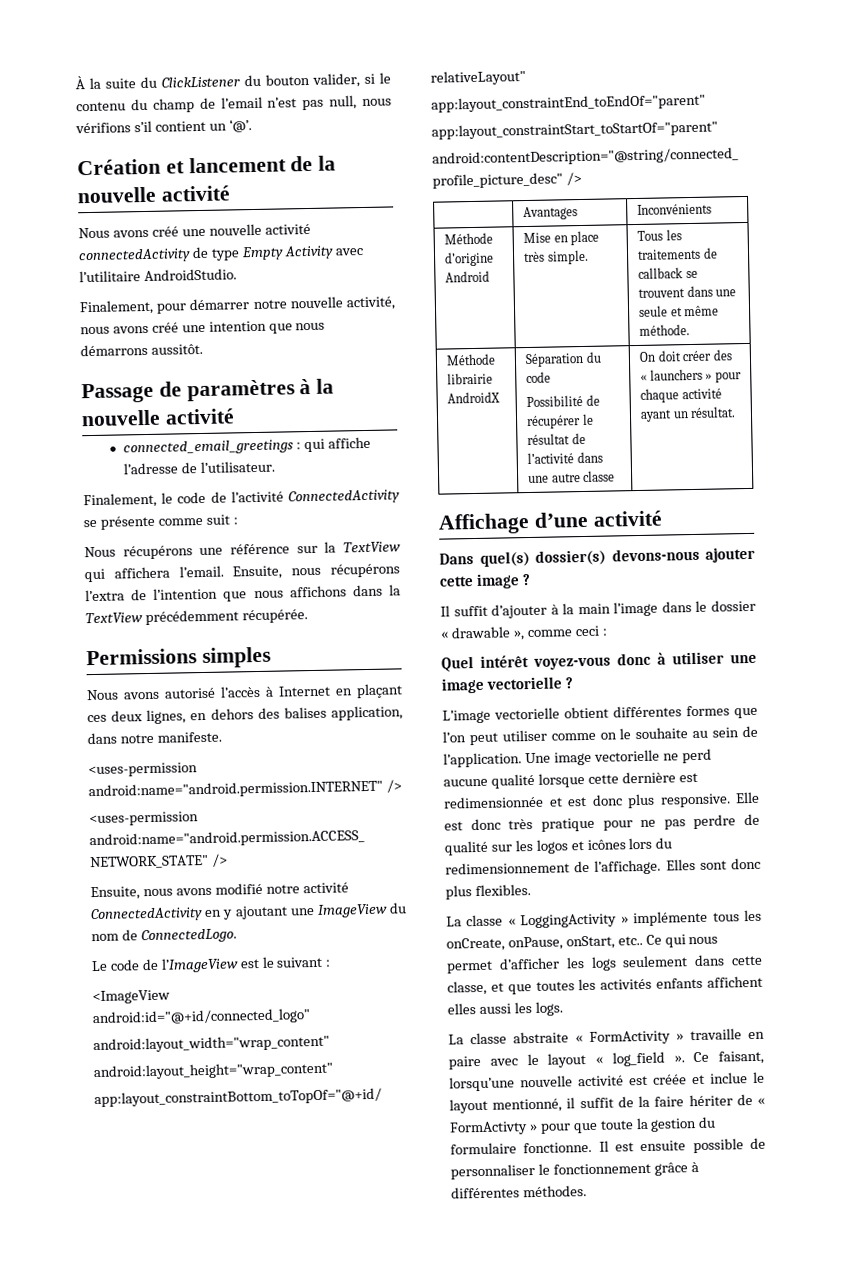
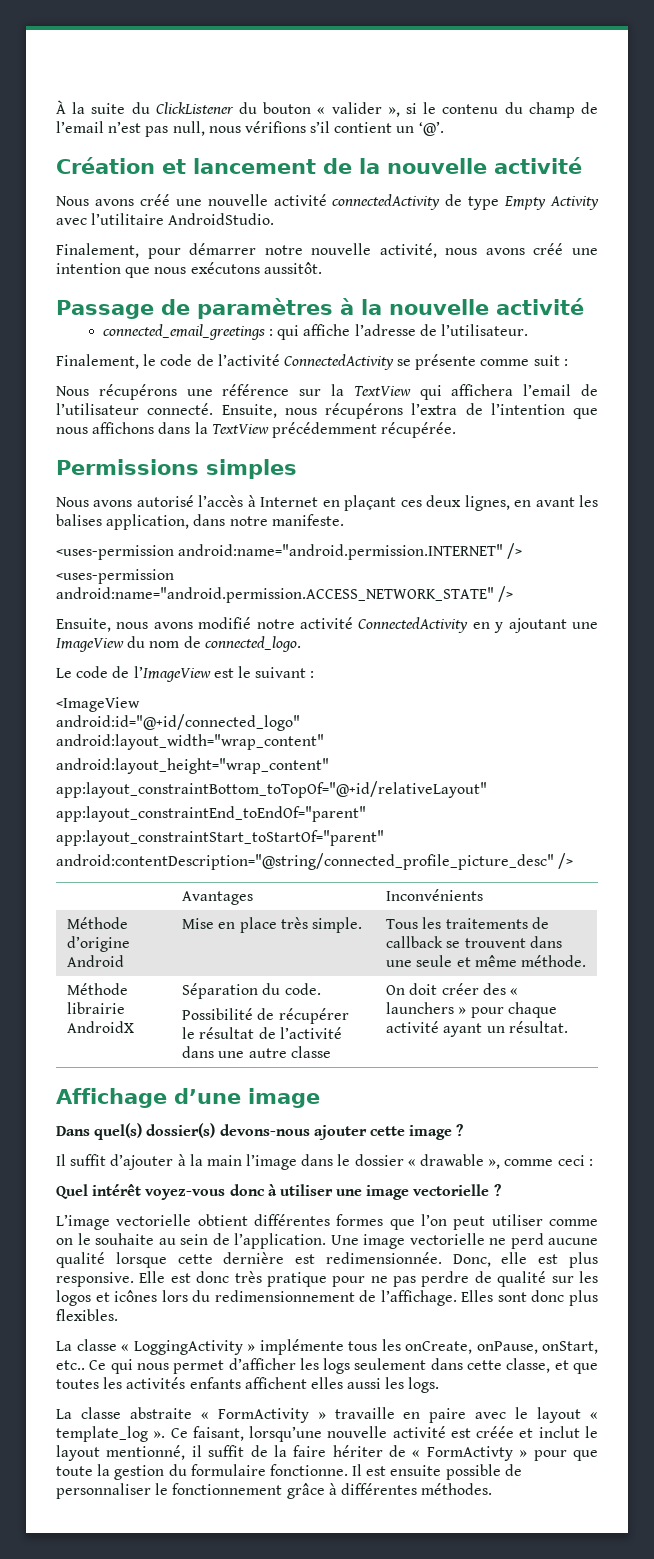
- À la suite du ClickListener du bouton valider, si le contenu du champ de l’email n’est pas null, nous vérifions s’il contient un ‘@’.
+ À la suite du ClickListener du bouton « valider », si le contenu du champ de l’email n’est pas null, nous vérifions s’il contient un ‘@’.
- Finalement, pour démarrer notre nouvelle activité, nous avons créé une intention que nous démarrons aussitôt.
+ Finalement, pour démarrer notre nouvelle activité, nous avons créé une intention que nous exécutons aussitôt.
- Nous récupérons une référence sur la TextView qui affichera l’email.
+ Nous récupérons une référence sur la TextView qui affichera l’email de l’utilisateur connecté.
- Nous avons autorisé l’accès à Internet en plaçant ces deux lignes, en dehors des balises application, dans notre manifeste.
+ Nous avons autorisé l’accès à Internet en plaçant ces deux lignes, en avant les balises application, dans notre manifeste.
- Ensuite, nous avons modifié notre activité ConnectedActivity en y ajoutant une ImageView du nom de ConnectedLogo.
+ Ensuite, nous avons modifié notre activité ConnectedActivity en y ajoutant une ImageView du nom de connected_logo.
- Méthode librairie AndroidX | Séparation du code
+ Méthode librairie AndroidX | Séparation du code.
- Affichage d’une activité
+ Affichage d’une image
- Une image vectorielle ne perd aucune qualité lorsque cette dernière est redimensionnée et est donc plus responsive.
+ Une image vectorielle ne perd aucune qualité lorsque cette dernière est redimensionnée. Donc, elle est plus responsive.
- La classe abstraite « FormActivity » travaille en paire avec le layout « log_field ».
+ La classe abstraite « FormActivity » travaille en paire avec le layout « template_log ».
- Ce faisant, lorsqu’une nouvelle activité est créée et inclue le layout mentionné, il suffit de la faire hériter de « FormActivty » pour que toute la gestion du formulaire fonctionne.
+ Ce faisant, lorsqu’une nouvelle activité est créée et inclut le layout mentionné, il suffit de la faire hériter de « FormActivty » pour que toute la gestion du formulaire fonctionne.

